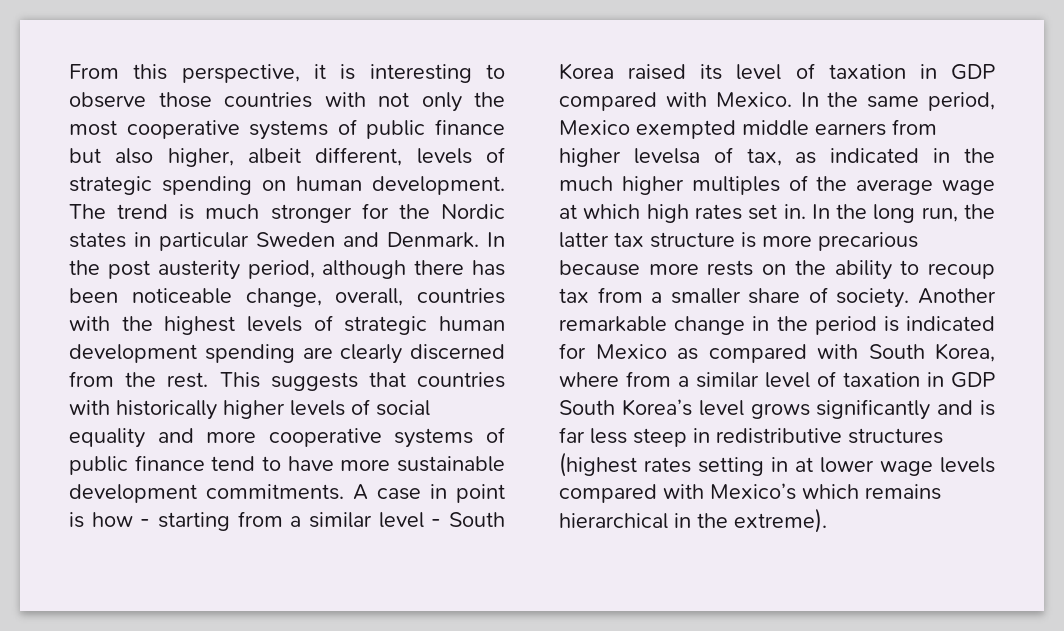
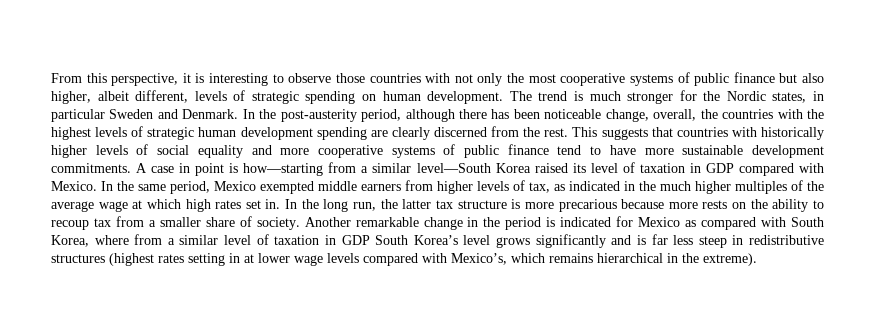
- The trend is much stronger for the Nordic states in particular Sweden and Denmark.
+ The trend is much stronger for the Nordic states, in particular Sweden and Denmark.
- In the post austerity period, although there has been noticeable change, overall, countries with the highest levels of strategic human development spending are clearly discerned from the rest.
+ In the post-austerity period, although there has been noticeable change, overall, the countries with the highest levels of strategic human development spending are clearly discerned from the rest.
- A case in point is how - starting from a similar level - South Korea raised its level of taxation in GDP compared with Mexico.
+ A case in point is how—starting from a similar level—South Korea raised its level of taxation in GDP compared with Mexico.
- In the same period, Mexico exempted middle earners from higher levelsa of tax, as indicated in the much higher multiples of the average wage at which high rates set in.
+ In the same period, Mexico exempted middle earners from higher levels of tax, as indicated in the much higher multiples of the average wage at which high rates set in.
- Another remarkable change in the period is indicated for Mexico as compared with South Korea, where from a similar level of taxation in GDP South Korea’s level grows significantly and is far less steep in redistributive structures (highest rates setting in at lower wage levels compared with Mexico’s which remains hierarchical in the extreme).
+ Another remarkable change in the period is indicated for Mexico as compared with South Korea, where from a similar level of taxation in GDP South Korea’s level grows significantly and is far less steep in redistributive structures (highest rates setting in at lower wage levels compared with Mexico’s, which remains hierarchical in the extreme).

